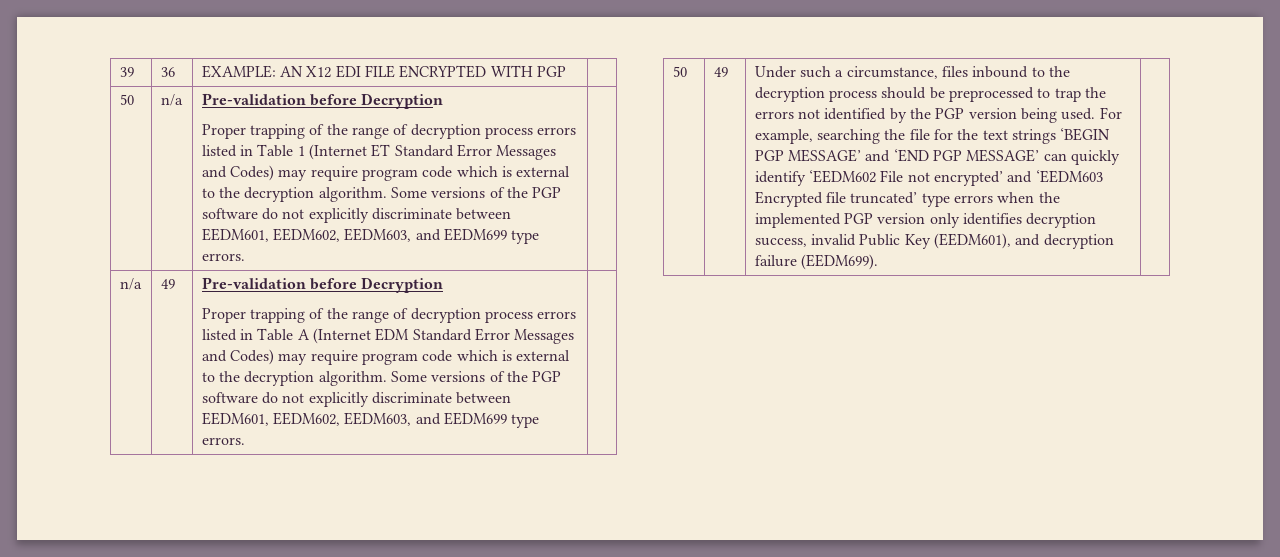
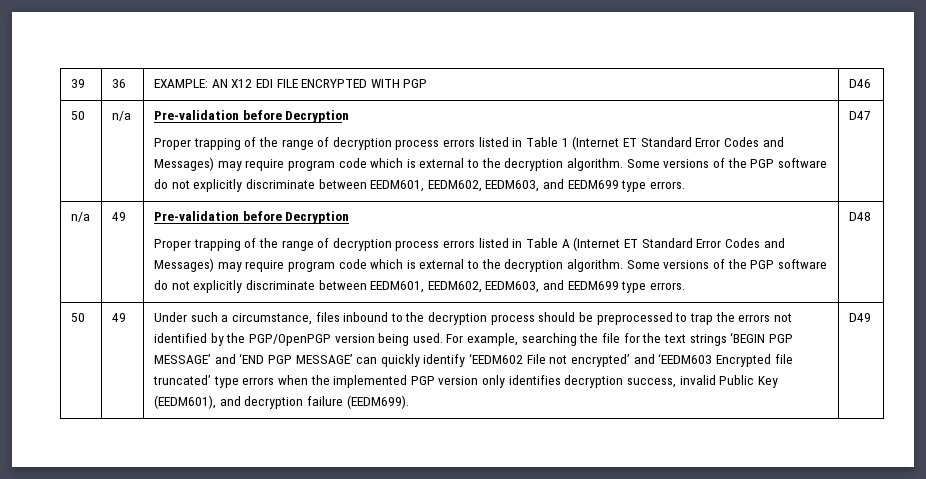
- 39 | 36 | EXAMPLE: AN X12 EDI FILE ENCRYPTED WITH PGP |
+ 39 | 36 | EXAMPLE: AN X12 EDI FILE ENCRYPTED WITH PGP | D46
- Proper trapping of the range of decryption process errors listed in Table 1 (Internet ET Standard Error Messages and Codes) may require program code which is external to the decryption algorithm.
+ Proper trapping of the range of decryption process errors listed in Table 1 (Internet ET Standard Error Codes and Messages) may require program code which is external to the decryption algorithm.
+ D47
- Proper trapping of the range of decryption process errors listed in Table A (Internet EDM Standard Error Messages and Codes) may require program code which is external to the decryption algorithm.
+ Proper trapping of the range of decryption process errors listed in Table A (Internet ET Standard Error Codes and Messages) may require program code which is external to the decryption algorithm.
+ D48
- Under such a circumstance, files inbound to the decryption process should be preprocessed to trap the errors not identified by the PGP version being used.
+ Under such a circumstance, files inbound to the decryption process should be preprocessed to trap the errors not identified by the PGP/OpenPGP version being used.
+ D49

